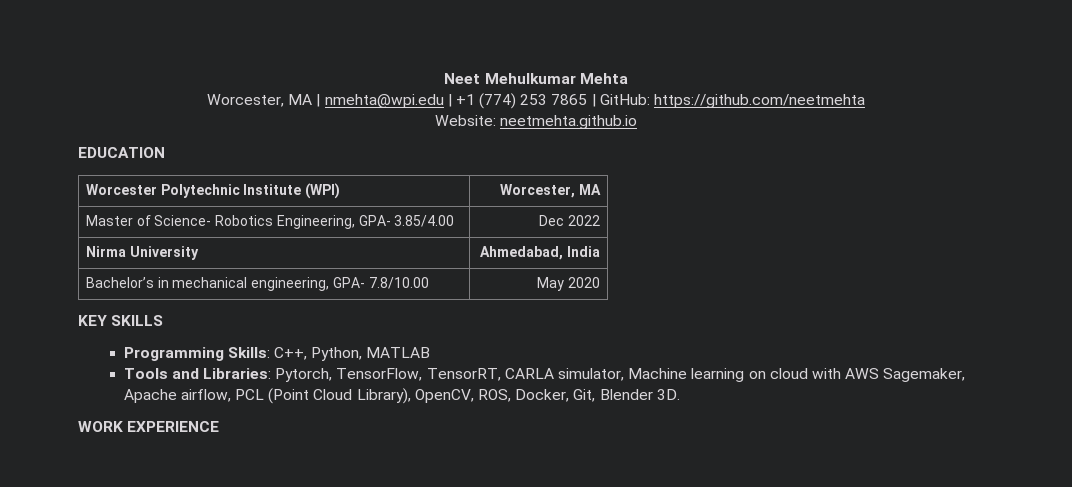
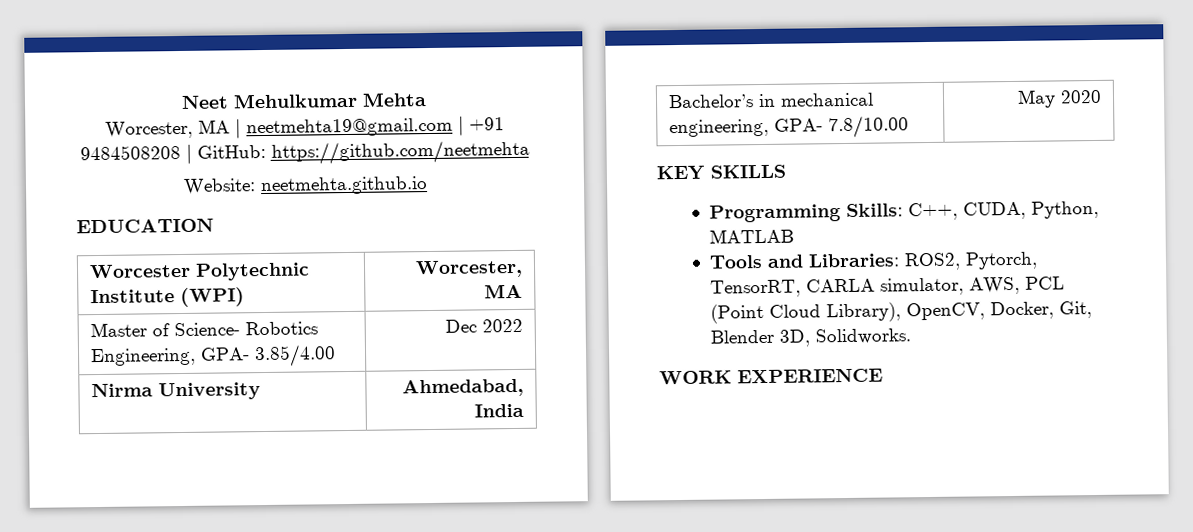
- Worcester, MA | nmehta@wpi.edu | +1 (774) 253 7865 | GitHub: https://github.com/neetmehta
+ Worcester, MA | neetmehta19@gmail.com | +91 9484508208 | GitHub: https://github.com/neetmehta
- Programming Skills: C++, Python, MATLAB
+ Programming Skills: C++, CUDA, Python, MATLAB
- Tools and Libraries: Pytorch, TensorFlow, TensorRT, CARLA simulator, Machine learning on cloud with AWS Sagemaker, Apache airflow, PCL (Point Cloud Library), OpenCV, ROS, Docker, Git, Blender 3D.
+ Tools and Libraries: ROS2, Pytorch, TensorRT, CARLA simulator, AWS, PCL (Point Cloud Library), OpenCV, Docker, Git, Blender 3D, Solidworks.

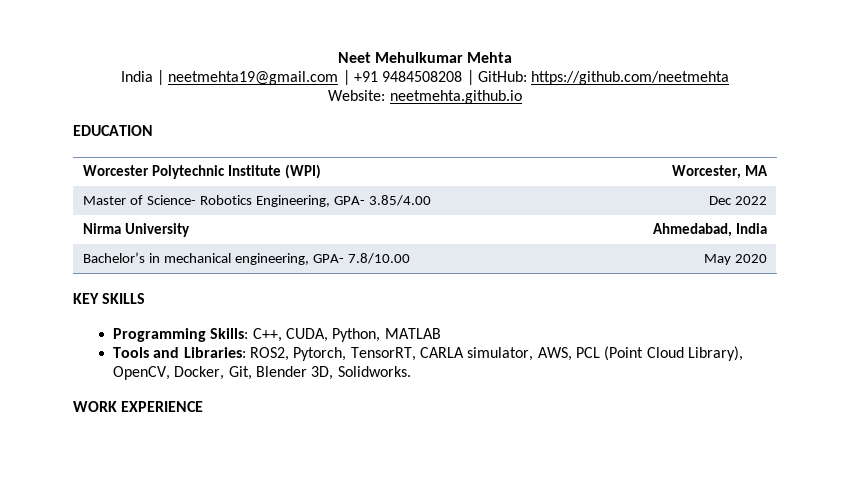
- Worcester, MA | neetmehta19@gmail.com | +91 9484508208 | GitHub: https://github.com/neetmehta
+ India | neetmehta19@gmail.com | +91 9484508208 | GitHub: https://github.com/neetmehta

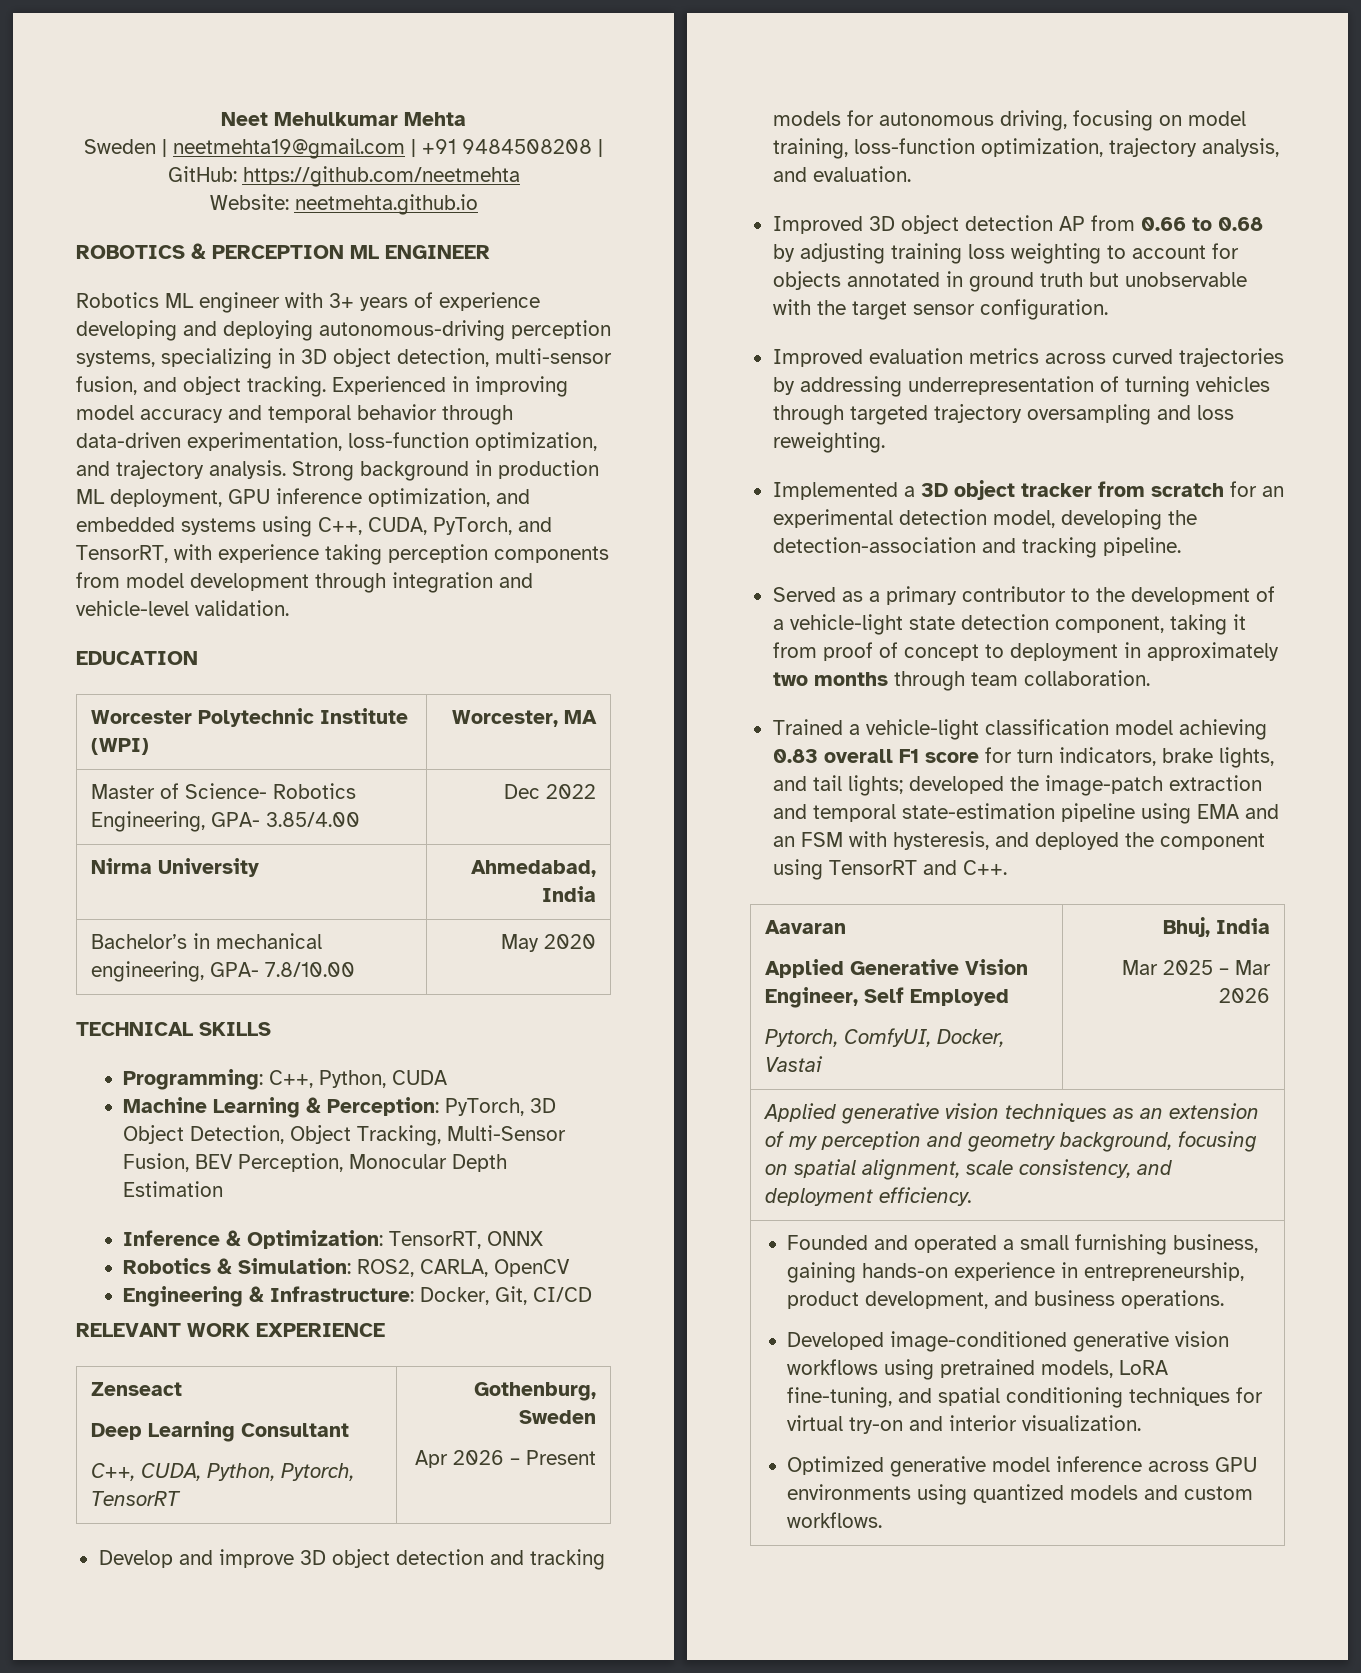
- India | neetmehta19@gmail.com | +91 9484508208 | GitHub: https://github.com/neetmehta
+ Sweden | neetmehta19@gmail.com | +91 9484508208 | GitHub: https://github.com/neetmehta
+ ROBOTICS & PERCEPTION ML ENGINEER
+ Robotics ML engineer with 3+ years of experience developing and deploying autonomous-driving perception systems, specializing in 3D object detection, multi-sensor fusion, and object tracking. Experienced in improving model accuracy and temporal behavior through data-driven experimentation, loss-function optimization, and trajectory analysis. Strong background in production ML deployment, GPU inference optimization, and embedded systems using C++, CUDA, PyTorch, and TensorRT, with experience taking perception components from model development through integration and vehicle-level validation.
- KEY SKILLS
+ TECHNICAL SKILLS
- Programming Skills: C++, CUDA, Python, MATLAB
- Tools and Libraries: ROS2, Pytorch, TensorRT, CARLA simulator, AWS, PCL (Point Cloud Library), OpenCV, Docker, Git, Blender 3D, Solidworks.
- WORK EXPERIENCE
+ Programming: C++, Python, CUDA
+ Machine Learning & Perception: PyTorch, 3D Object Detection, Object Tracking, Multi-Sensor Fusion, BEV Perception, Monocular Depth Estimation
+ Inference & Optimization: TensorRT, ONNX
+ Robotics & Simulation: ROS2, CARLA, OpenCV
+ Engineering & Infrastructure: Docker, Git, CI/CD
+ RELEVANT WORK EXPERIENCE
+ Zenseact
+ Deep Learning Consultant
+ C++, CUDA, Python, Pytorch, TensorRT | Gothenburg, Sweden
+ Apr 2026 – Present
+ Develop and improve 3D object detection and tracking models for autonomous driving, focusing on model training, loss-function optimization, trajectory analysis, and evaluation.
+ Improved 3D object detection AP from 0.66 to 0.68 by adjusting training loss weighting to account for objects annotated in ground truth but unobservable with the target sensor configuration.
+ Improved evaluation metrics across curved trajectories by addressing underrepresentation of turning vehicles through targeted trajectory oversampling and loss reweighting.
+ Implemented a 3D object tracker from scratch for an experimental detection model, developing the detection-association and tracking pipeline.
+ Served as a primary contributor to the development of a vehicle-light state detection component, taking it from proof of concept to deployment in approximately two months through team collaboration.
+ Trained a vehicle-light classification model achieving 0.83 overall F1 score for turn indicators, brake lights, and tail lights; developed the image-patch extraction and temporal state-estimation pipeline using EMA and an FSM with hysteresis, and deployed the component using TensorRT and C++.
+ Aavaran
+ Applied Generative Vision Engineer, Self Employed
+ Pytorch, ComfyUI, Docker, Vastai | Bhuj, India
+ Mar 2025 – Mar 2026
+ Applied generative vision techniques as an extension of my perception and geometry background, focusing on spatial alignment, scale consistency, and deployment efficiency.
+ Founded and operated a small furnishing business, gaining hands-on experience in entrepreneurship, product development, and business operations.
+ Developed image-conditioned generative vision workflows using pretrained models, LoRA fine-tuning, and spatial conditioning techniques for virtual try-on and interior visualization.
+ Optimized generative model inference across GPU environments using quantized models and custom workflows.

